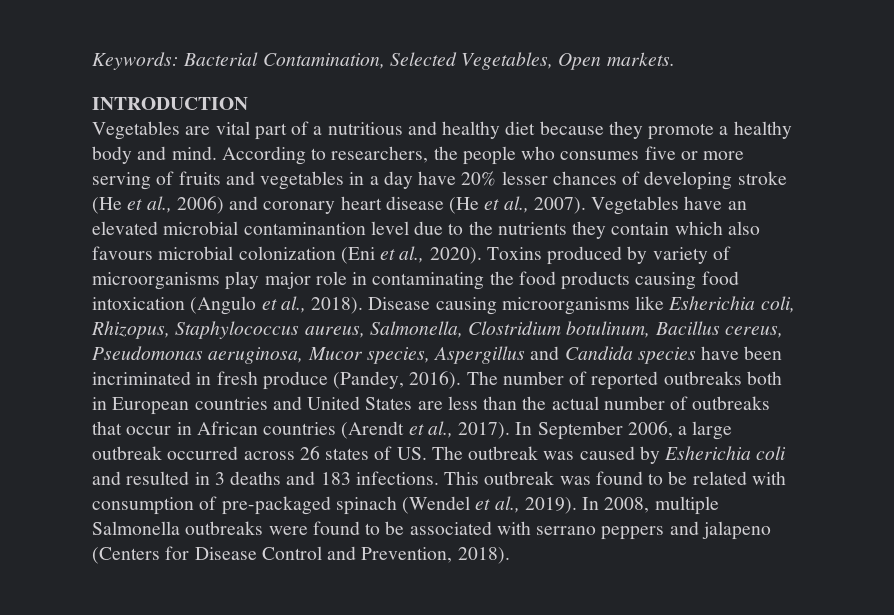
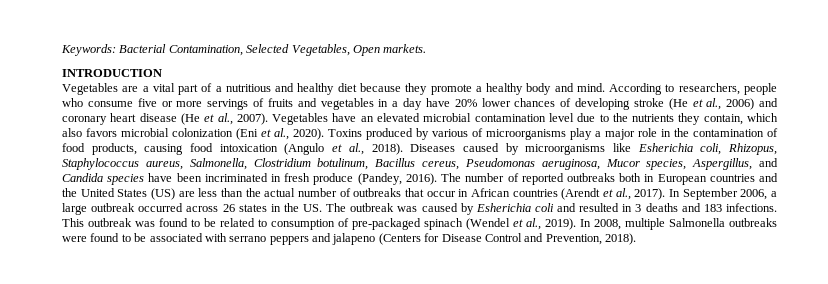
- Vegetables are vital part of a nutritious and healthy diet because they promote a healthy body and mind.
+ Vegetables are a vital part of a nutritious and healthy diet because they promote a healthy body and mind.
- According to researchers, the people who consumes five or more serving of fruits and vegetables in a day have 20% lesser chances of developing stroke (He et al., 2006) and coronary heart disease (He et al., 2007).
+ According to researchers, people who consume five or more servings of fruits and vegetables in a day have 20% lower chances of developing stroke (He et al., 2006) and coronary heart disease (He et al., 2007).
- Vegetables have an elevated microbial contaminantion level due to the nutrients they contain which also favours microbial colonization (Eni et al., 2020).
+ Vegetables have an elevated microbial contamination level due to the nutrients they contain, which also favors microbial colonization (Eni et al., 2020).
- Toxins produced by variety of microorganisms play major role in contaminating the food products causing food intoxication (Angulo et al., 2018).
+ Toxins produced by various of microorganisms play a major role in the contamination of food products, causing food intoxication (Angulo et al., 2018).
- Disease causing microorganisms like Esherichia coli, Rhizopus, Staphylococcus aureus, Salmonella, Clostridium botulinum, Bacillus cereus, Pseudomonas aeruginosa, Mucor species, Aspergillus and Candida species have been incriminated in fresh produce (Pandey, 2016).
+ Diseases caused by microorganisms like Esherichia coli, Rhizopus, Staphylococcus aureus, Salmonella, Clostridium botulinum, Bacillus cereus, Pseudomonas aeruginosa, Mucor species, Aspergillus, and Candida species have been incriminated in fresh produce (Pandey, 2016).
- The number of reported outbreaks both in European countries and United States are less than the actual number of outbreaks that occur in African countries (Arendt et al., 2017).
+ The number of reported outbreaks both in European countries and the United States (US) are less than the actual number of outbreaks that occur in African countries (Arendt et al., 2017).
- In September 2006, a large outbreak occurred across 26 states of US. The outbreak was caused by Esherichia coli and resulted in 3 deaths and 183 infections.
+ In September 2006, a large outbreak occurred across 26 states in the US. The outbreak was caused by Esherichia coli and resulted in 3 deaths and 183 infections.
- This outbreak was found to be related with consumption of pre-packaged spinach (Wendel et al., 2019).
+ This outbreak was found to be related to consumption of pre-packaged spinach (Wendel et al., 2019).

